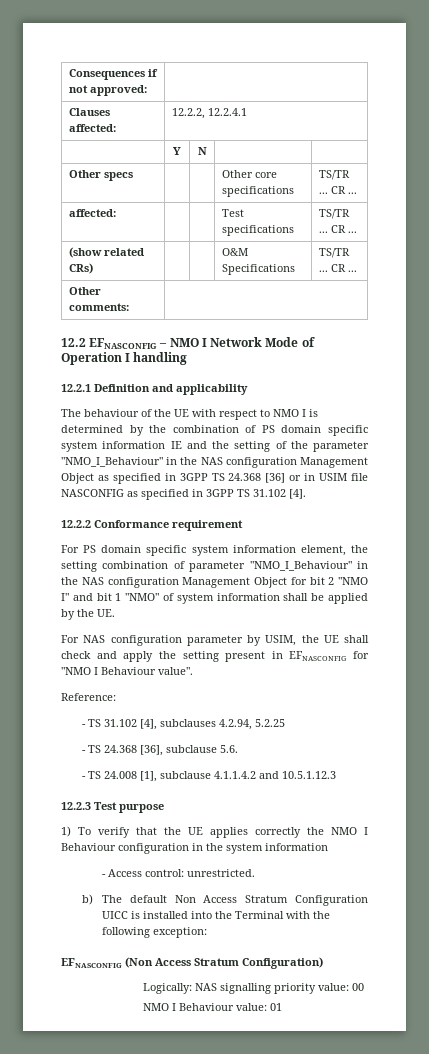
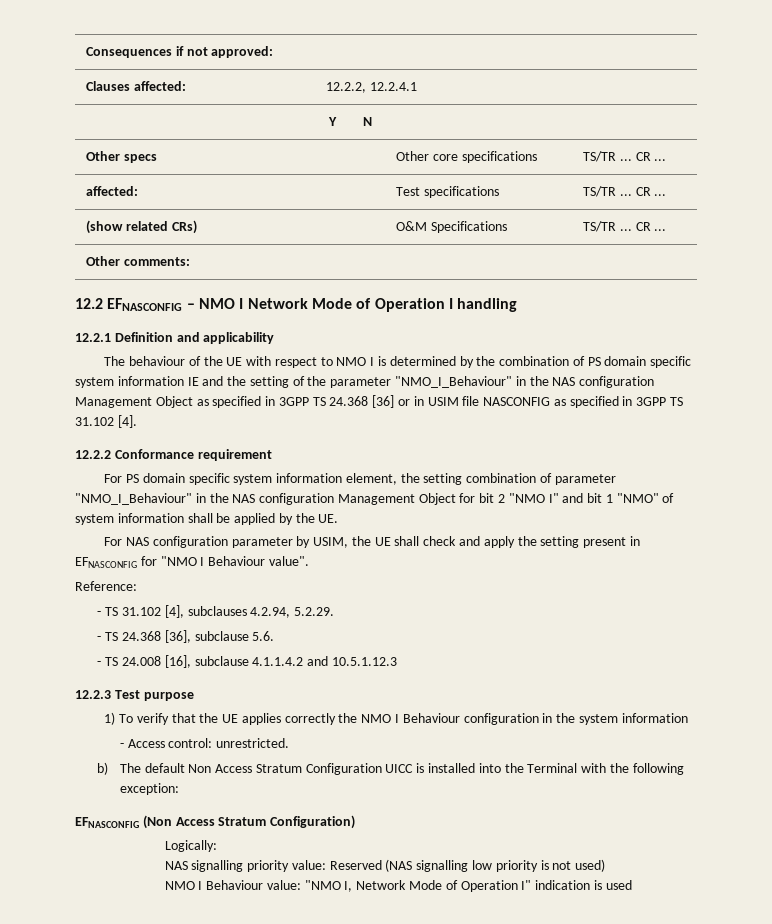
- - TS 31.102 [4], subclauses 4.2.94, 5.2.25
+ - TS 31.102 [4], subclauses 4.2.94, 5.2.29.
- - TS 24.008 [1], subclause 4.1.1.4.2 and 10.5.1.12.3
+ - TS 24.008 [16], subclause 4.1.1.4.2 and 10.5.1.12.3
- Logically: NAS signalling priority value: 00
- NMO I Behaviour value: 01
+ Logically:
+ NAS signalling priority value: Reserved (NAS signalling low priority is not used)
+ NMO I Behaviour value: "NMO I, Network Mode of Operation I" indication is used

